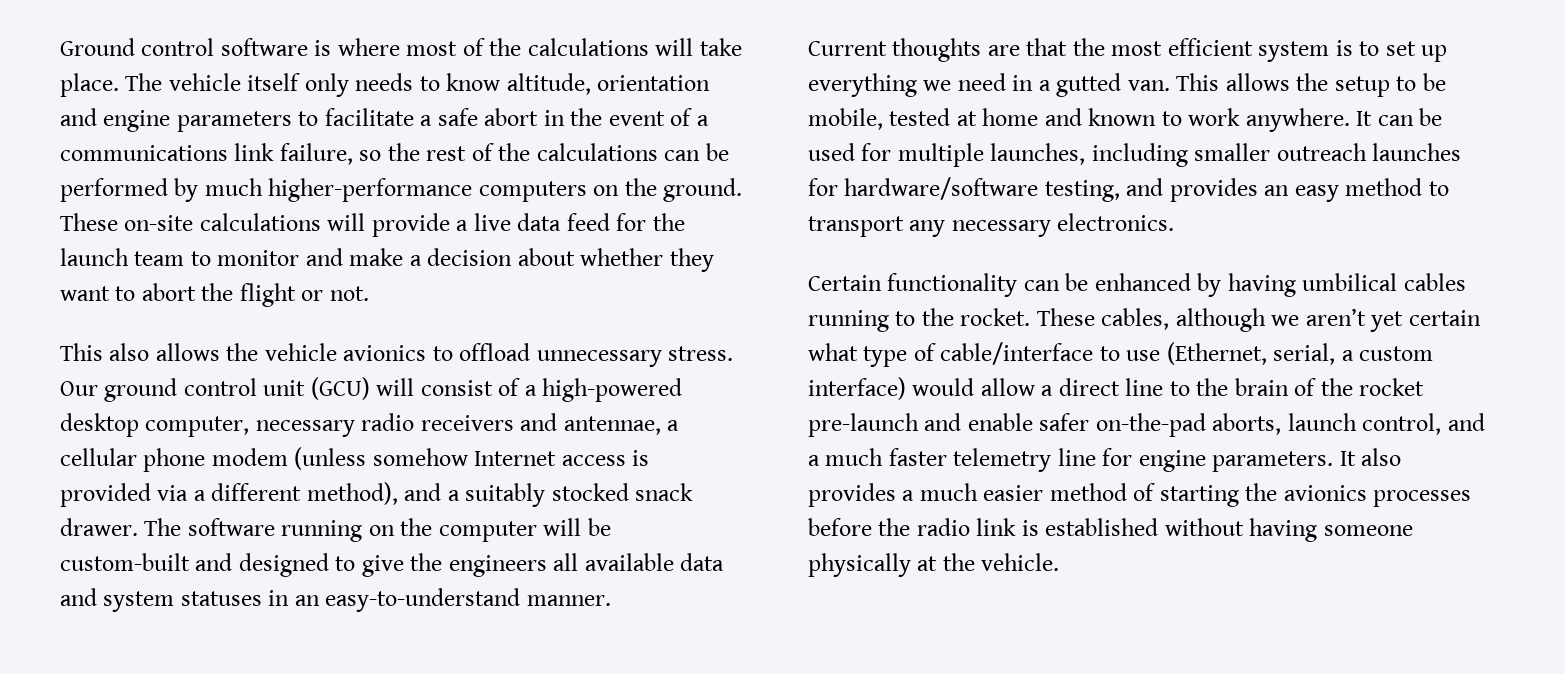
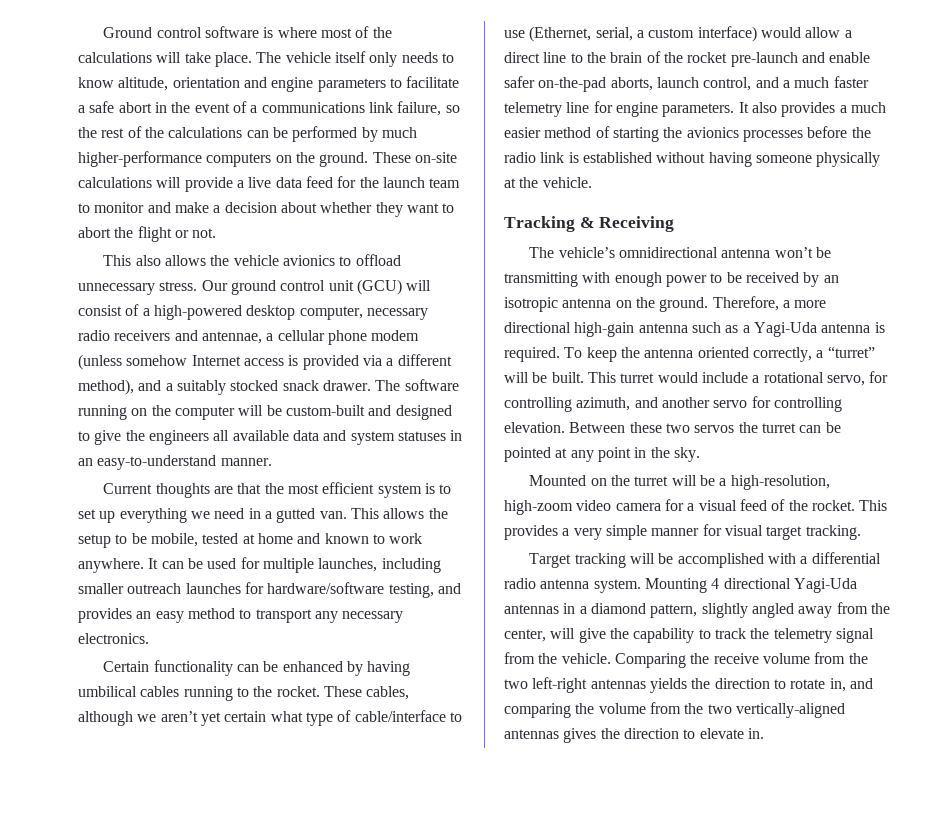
+ Tracking & Receiving
+ The vehicle’s omnidirectional antenna won’t be transmitting with enough power to be received by an isotropic antenna on the ground. Therefore, a more directional high-gain antenna such as a Yagi-Uda antenna is required. To keep the antenna oriented correctly, a “turret” will be built. This turret would include a rotational servo, for controlling azimuth, and another servo for controlling elevation. Between these two servos the turret can be pointed at any point in the sky.
+ Mounted on the turret will be a high-resolution, high-zoom video camera for a visual feed of the rocket. This provides a very simple manner for visual target tracking.
+ Target tracking will be accomplished with a differential radio antenna system. Mounting 4 directional Yagi-Uda antennas in a diamond pattern, slightly angled away from the center, will give the capability to track the telemetry signal from the vehicle. Comparing the receive volume from the two left-right antennas yields the direction to rotate in, and comparing the volume from the two vertically-aligned antennas gives the direction to elevate in.

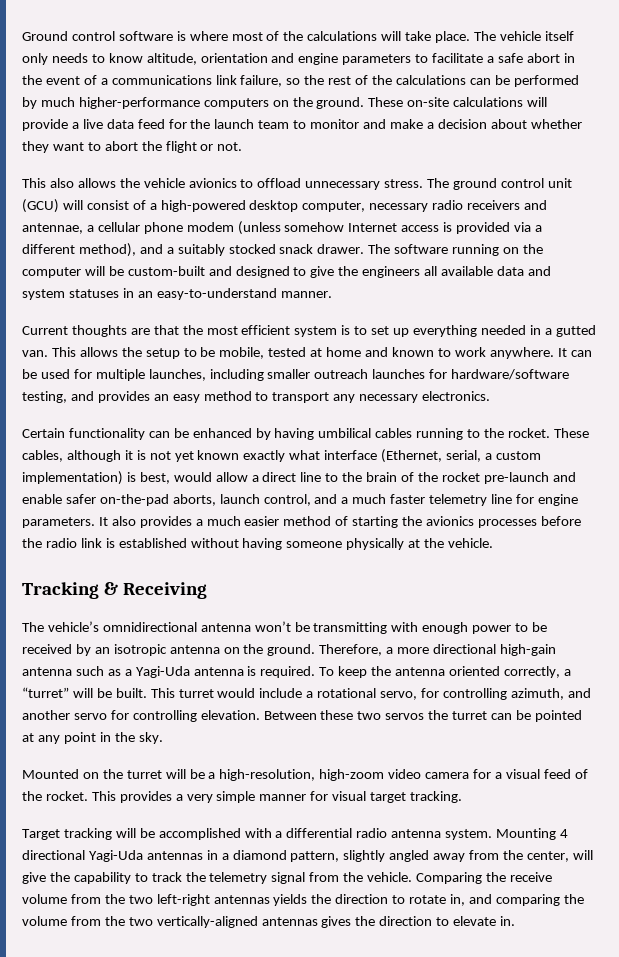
- Our ground control unit (GCU) will consist of a high-powered desktop computer, necessary radio receivers and antennae, a cellular phone modem (unless somehow Internet access is provided via a different method), and a suitably stocked snack drawer.
+ The ground control unit (GCU) will consist of a high-powered desktop computer, necessary radio receivers and antennae, a cellular phone modem (unless somehow Internet access is provided via a different method), and a suitably stocked snack drawer.
- Current thoughts are that the most efficient system is to set up everything we need in a gutted van.
+ Current thoughts are that the most efficient system is to set up everything needed in a gutted van.
- These cables, although we aren’t yet certain what type of cable/interface to use (Ethernet, serial, a custom interface) would allow a direct line to the brain of the rocket pre-launch and enable safer on-the-pad aborts, launch control, and a much faster telemetry line for engine parameters.
+ These cables, although it is not yet known exactly what interface (Ethernet, serial, a custom implementation) is best, would allow a direct line to the brain of the rocket pre-launch and enable safer on-the-pad aborts, launch control, and a much faster telemetry line for engine parameters.

